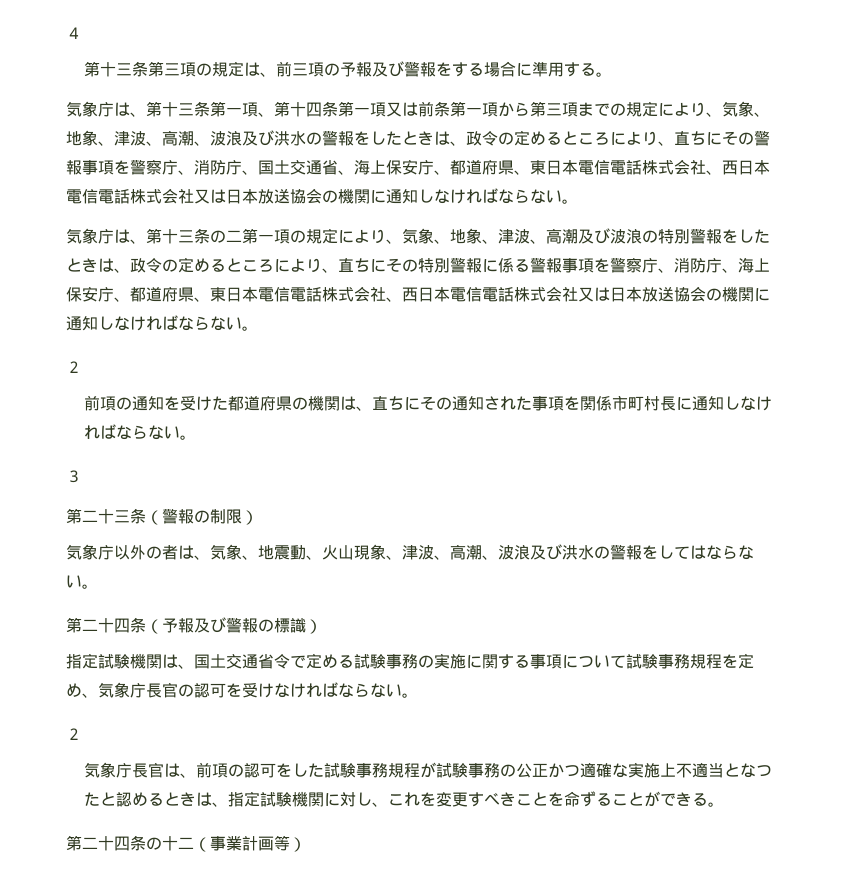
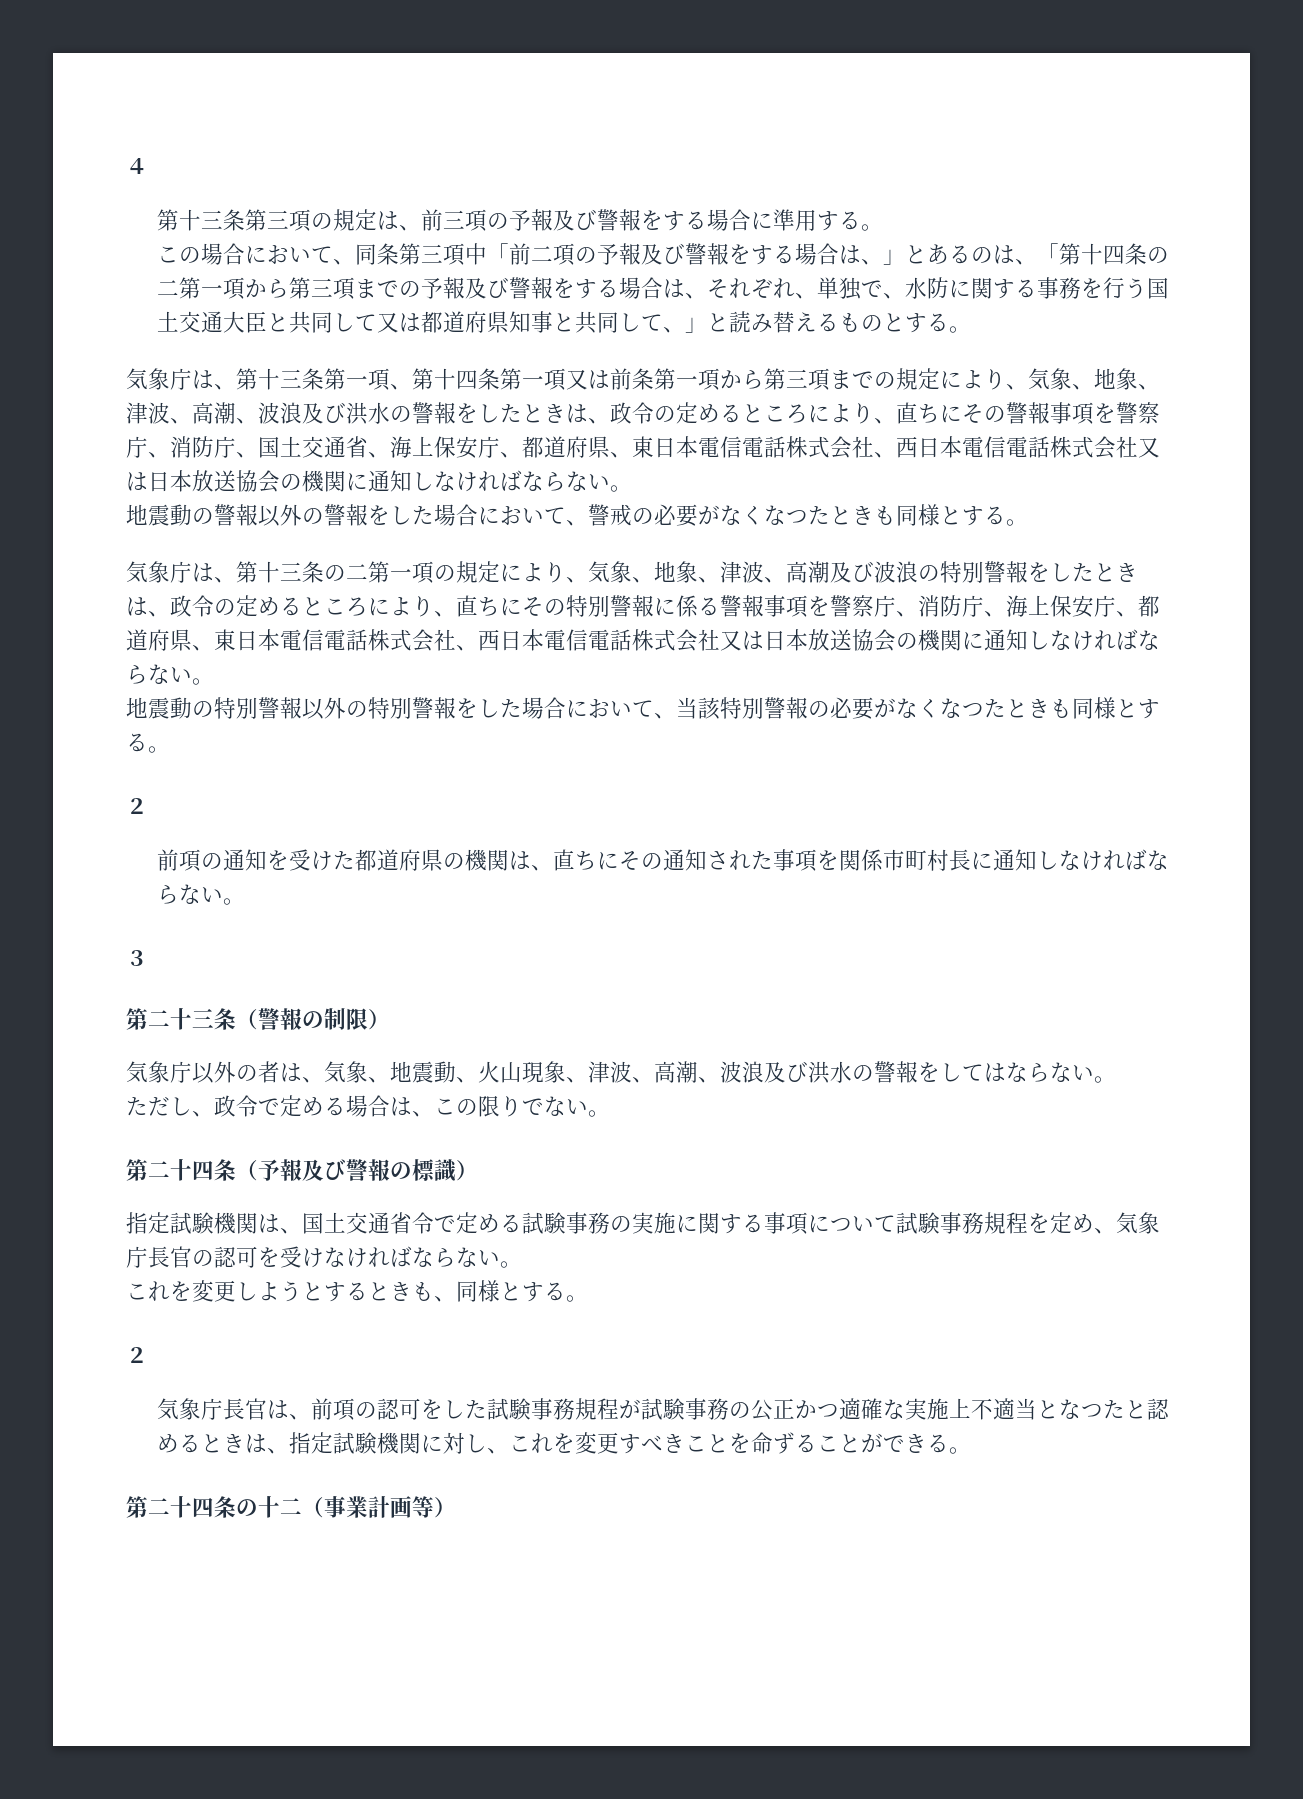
+ この場合において、同条第三項中「前二項の予報及び警報をする場合は、」とあるのは、「第十四条の二第一項から第三項までの予報及び警報をする場合は、それぞれ、単独で、水防に関する事務を行う国土交通大臣と共同して又は都道府県知事と共同して、」と読み替えるものとする。
+ 地震動の警報以外の警報をした場合において、警戒の必要がなくなつたときも同様とする。
+ 地震動の特別警報以外の特別警報をした場合において、当該特別警報の必要がなくなつたときも同様とする。
+ ただし、政令で定める場合は、この限りでない。
+ これを変更しようとするときも、同様とする。

